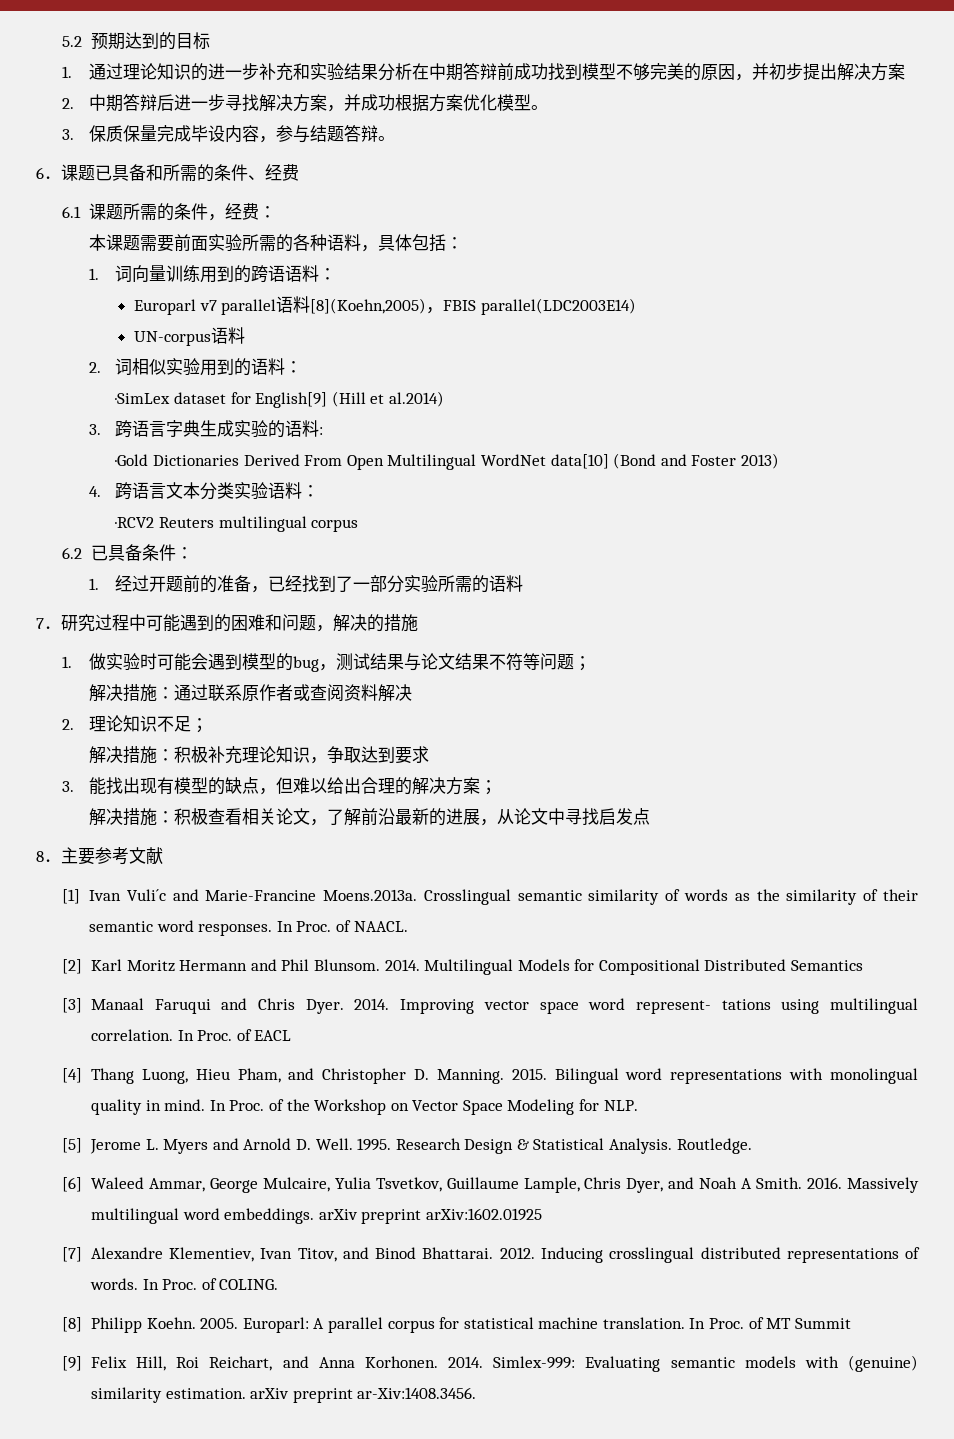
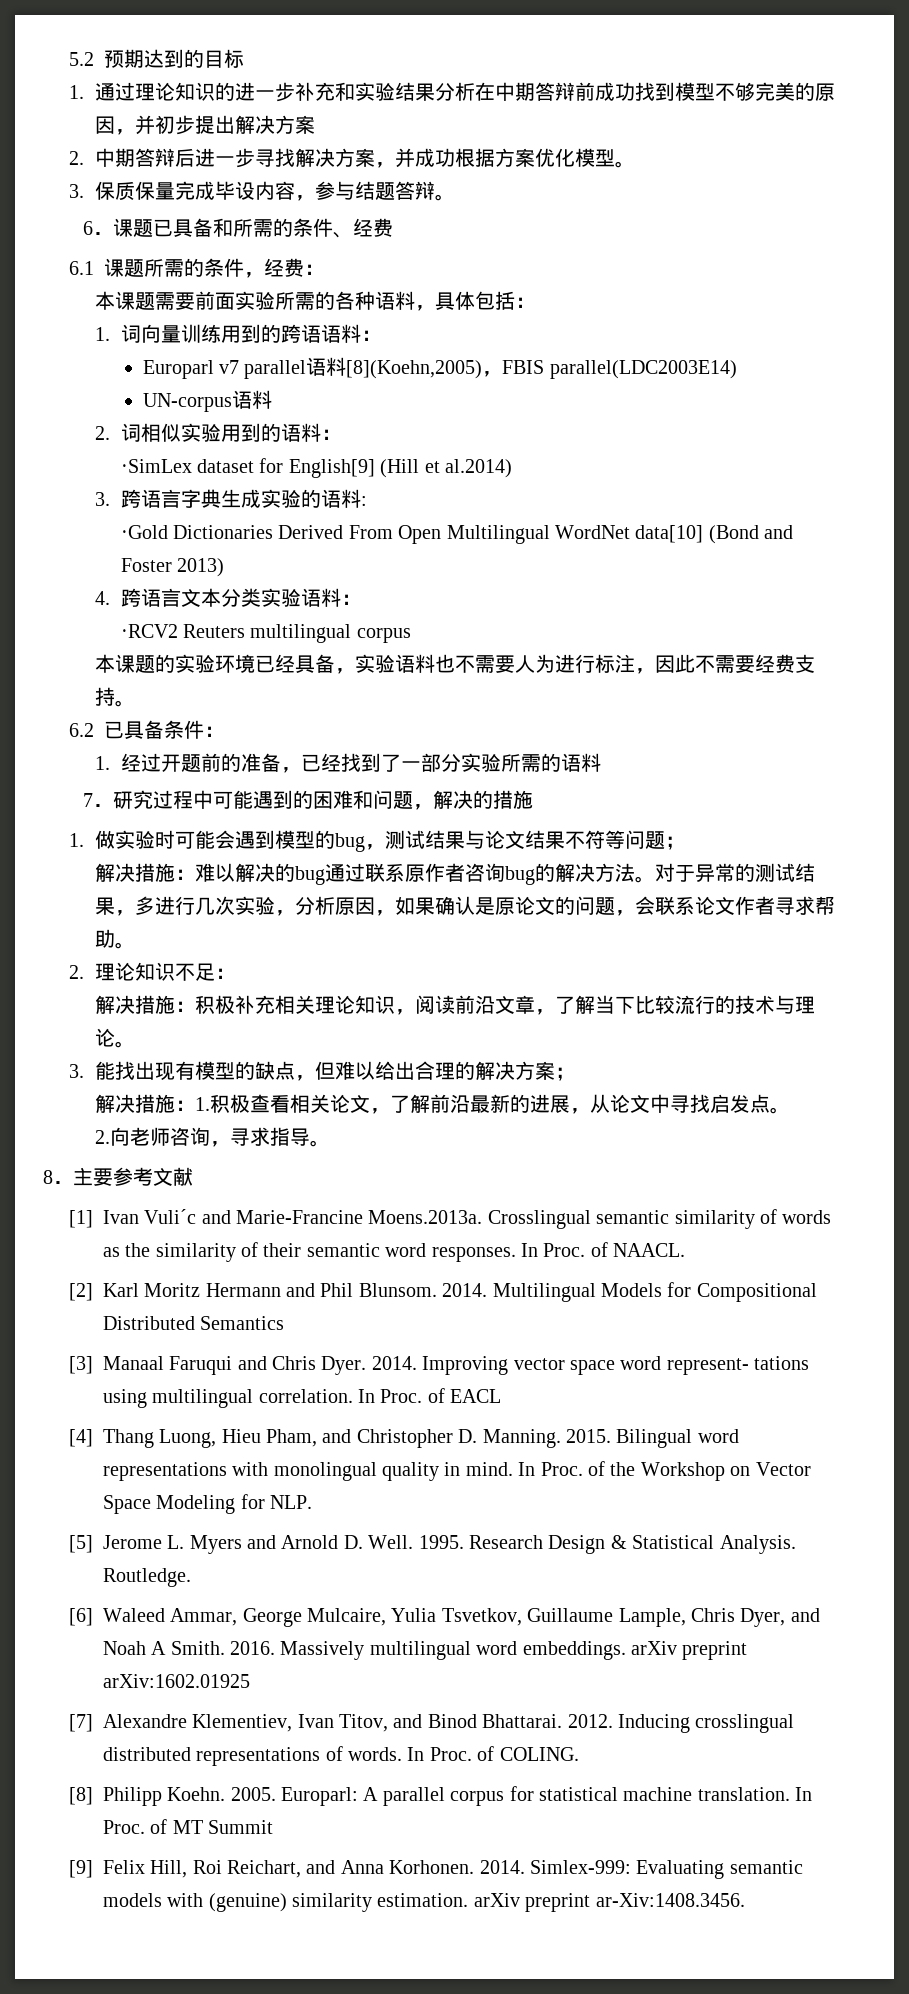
+ 本课题的实验环境已经具备，实验语料也不需要人为进行标注，因此不需要经费支持。
- 解决措施：通过联系原作者或查阅资料解决
+ 解决措施：难以解决的bug通过联系原作者咨询bug的解决方法。对于异常的测试结果，多进行几次实验，分析原因，如果确认是原论文的问题，会联系论文作者寻求帮助。
- 2.理论知识不足；
+ 2.理论知识不足：
- 解决措施：积极补充理论知识，争取达到要求
+ 解决措施：积极补充相关理论知识，阅读前沿文章，了解当下比较流行的技术与理论。
- 解决措施：积极查看相关论文，了解前沿最新的进展，从论文中寻找启发点
+ 解决措施：1.积极查看相关论文，了解前沿最新的进展，从论文中寻找启发点。
+ 2.向老师咨询，寻求指导。

